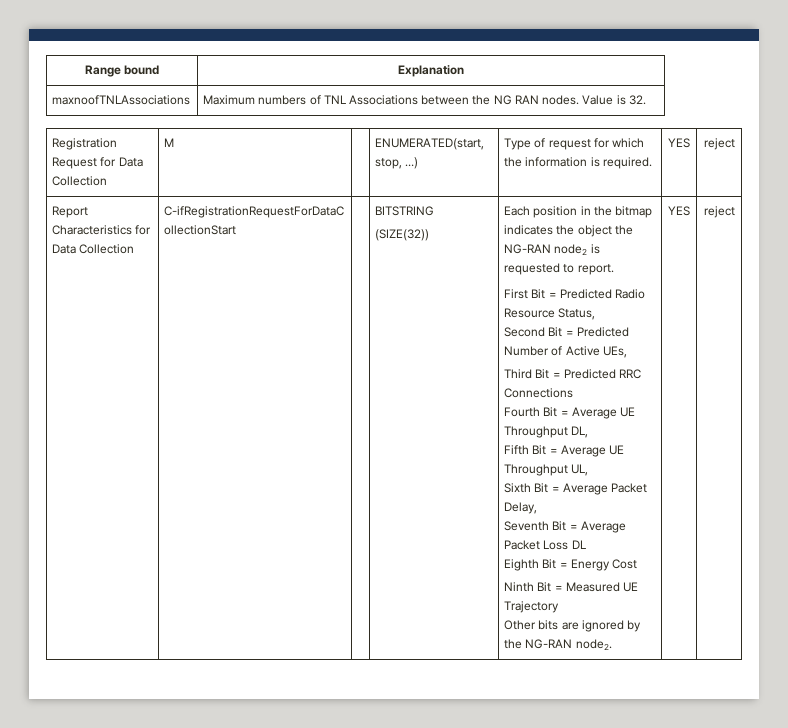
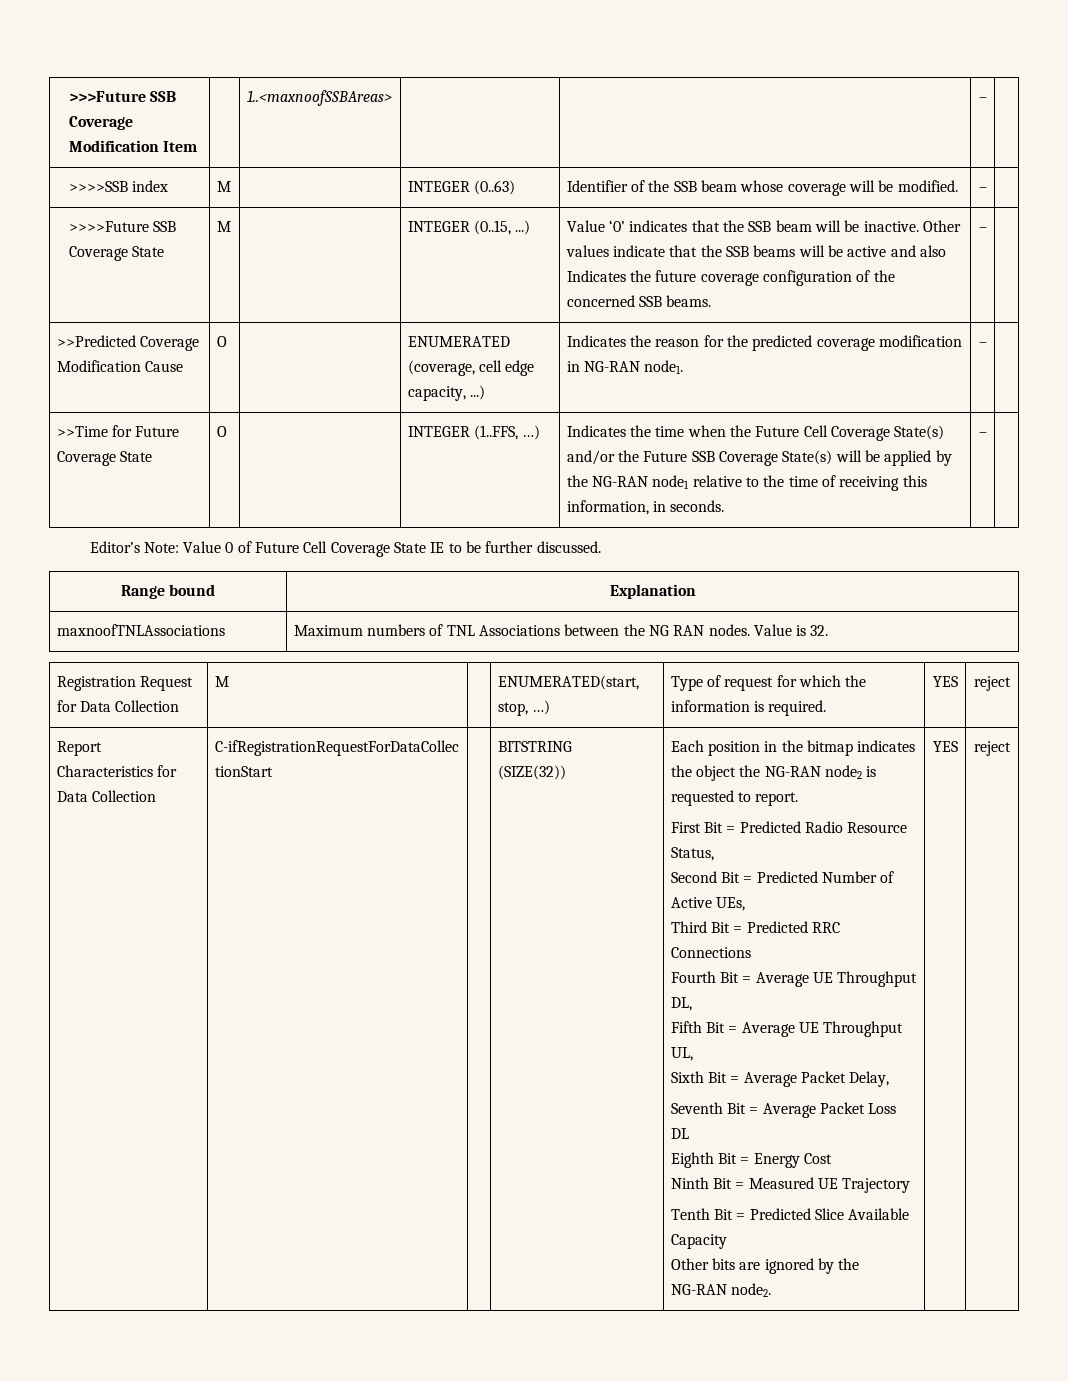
+ >>>Future SSB Coverage Modification Item | | 1..<maxnoofSSBAreas> | | | – |
+ >>>>SSB index | M | | INTEGER (0..63) | Identifier of the SSB beam whose coverage will be modified. | – |
+ >>>>Future SSB Coverage State | M | | INTEGER (0..15, ...) | Value ‘0’ indicates that the SSB beam will be inactive. Other values indicate that the SSB beams will be active and also Indicates the future coverage configuration of the concerned SSB beams. | – |
+ >>Predicted Coverage Modification Cause | O | | ENUMERATED (coverage, cell edge capacity, ...) | Indicates the reason for the predicted coverage modification in NG-RAN node1. | – |
+ >>Time for Future Coverage State | O | | INTEGER (1..FFS, …) | Indicates the time when the Future Cell Coverage State(s) and/or the Future SSB Coverage State(s) will be applied by the NG-RAN node1 relative to the time of receiving this information, in seconds. | – |
+ Editor’s Note: Value 0 of Future Cell Coverage State IE to be further discussed.
+ Tenth Bit = Predicted Slice Available Capacity

